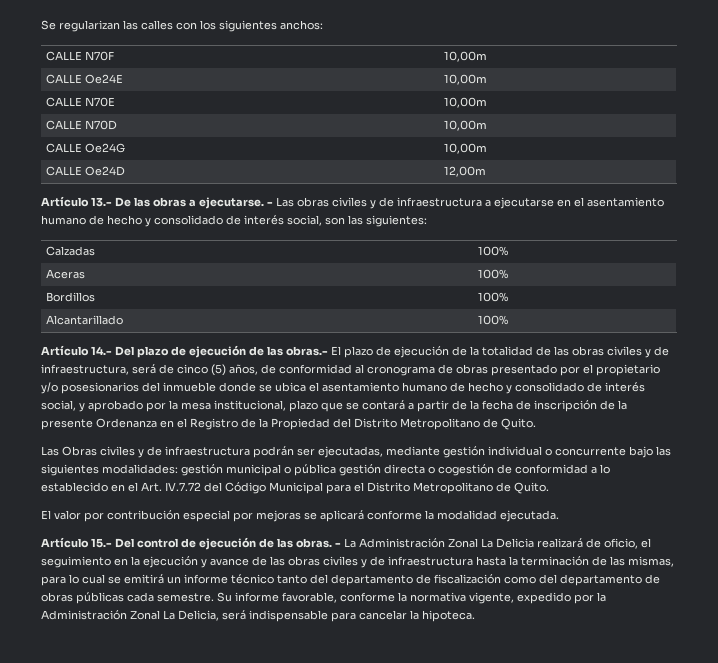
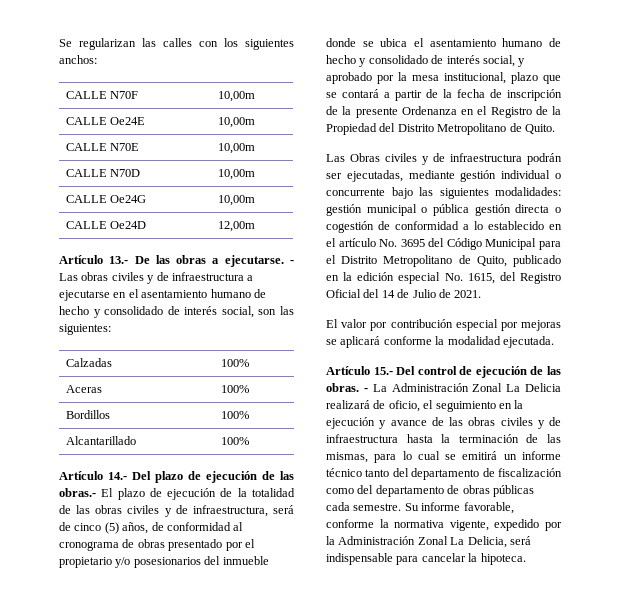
- Las Obras civiles y de infraestructura podrán ser ejecutadas, mediante gestión individual o concurrente bajo las siguientes modalidades: gestión municipal o pública gestión directa o cogestión de conformidad a lo establecido en el Art. IV.7.72 del Código Municipal para el Distrito Metropolitano de Quito.
+ Las Obras civiles y de infraestructura podrán ser ejecutadas, mediante gestión individual o concurrente bajo las siguientes modalidades: gestión municipal o pública gestión directa o cogestión de conformidad a lo establecido en el artículo No. 3695 del Código Municipal para el Distrito Metropolitano de Quito, publicado en la edición especial No. 1615, del Registro Oficial del 14 de Julio de 2021.

